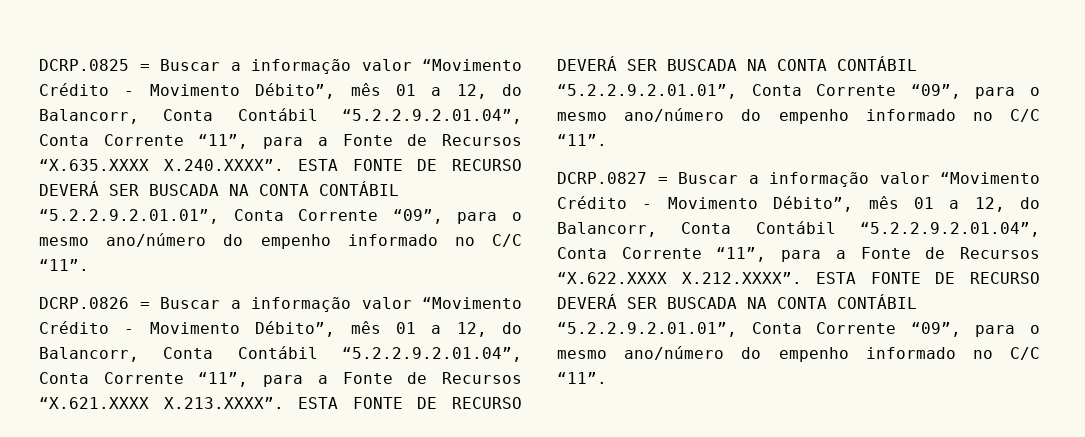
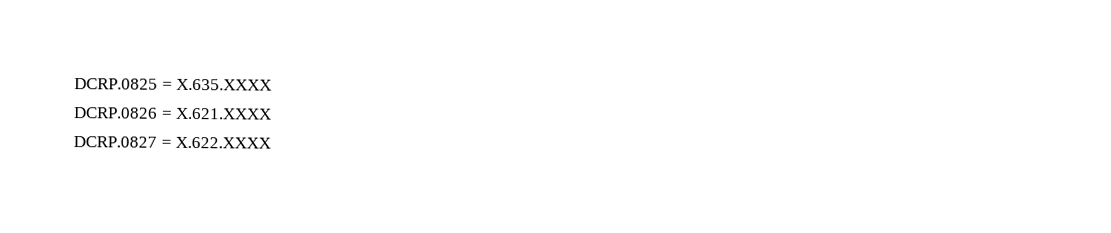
- DCRP.0825 = Buscar a informação valor “Movimento Crédito - Movimento Débito”, mês 01 a 12, do Balancorr, Conta Contábil “5.2.2.9.2.01.04”, Conta Corrente “11”, para a Fonte de Recursos “X.635.XXXX X.240.XXXX”. ESTA FONTE DE RECURSO DEVERÁ SER BUSCADA NA CONTA CONTÁBIL “5.2.2.9.2.01.01”, Conta Corrente “09”, para o mesmo ano/número do empenho informado no C/C “11”.
- DCRP.0826 = Buscar a informação valor “Movimento Crédito - Movimento Débito”, mês 01 a 12, do Balancorr, Conta Contábil “5.2.2.9.2.01.04”, Conta Corrente “11”, para a Fonte de Recursos “X.621.XXXX X.213.XXXX”. ESTA FONTE DE RECURSO DEVERÁ SER BUSCADA NA CONTA CONTÁBIL “5.2.2.9.2.01.01”, Conta Corrente “09”, para o mesmo ano/número do empenho informado no C/C “11”.
- DCRP.0827 = Buscar a informação valor “Movimento Crédito - Movimento Débito”, mês 01 a 12, do Balancorr, Conta Contábil “5.2.2.9.2.01.04”, Conta Corrente “11”, para a Fonte de Recursos “X.622.XXXX X.212.XXXX”. ESTA FONTE DE RECURSO DEVERÁ SER BUSCADA NA CONTA CONTÁBIL “5.2.2.9.2.01.01”, Conta Corrente “09”, para o mesmo ano/número do empenho informado no C/C “11”.
+ DCRP.0825 = X.635.XXXX
+ DCRP.0826 = X.621.XXXX
+ DCRP.0827 = X.622.XXXX

